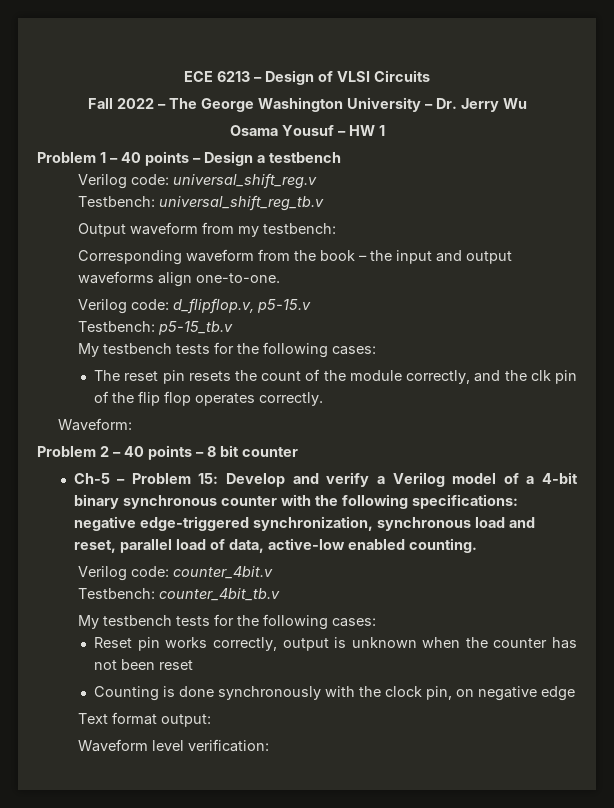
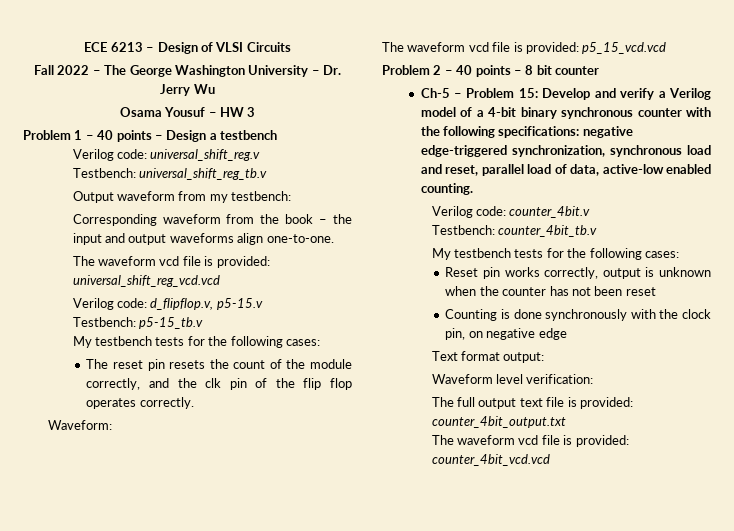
- Osama Yousuf – HW 1
+ Osama Yousuf – HW 3
+ The waveform vcd file is provided: universal_shift_reg_vcd.vcd
+ The waveform vcd file is provided: p5_15_vcd.vcd
+ The full output text file is provided: counter_4bit_output.txt
+ The waveform vcd file is provided: counter_4bit_vcd.vcd

